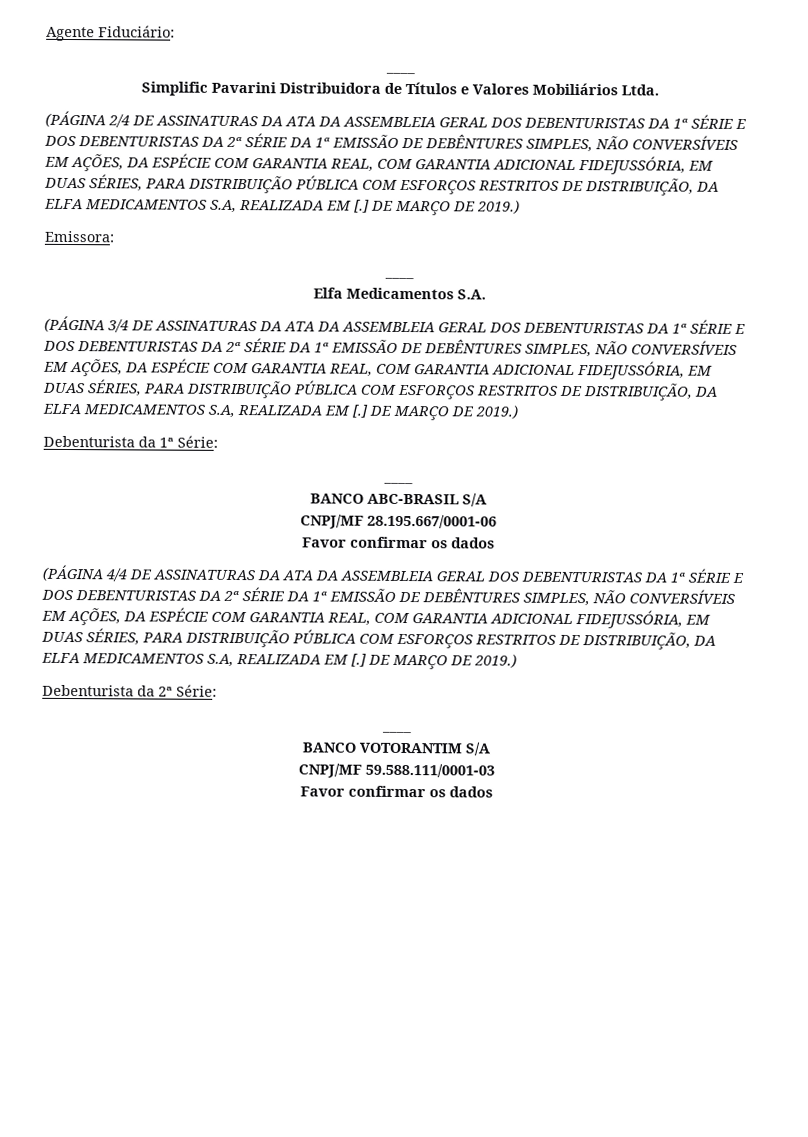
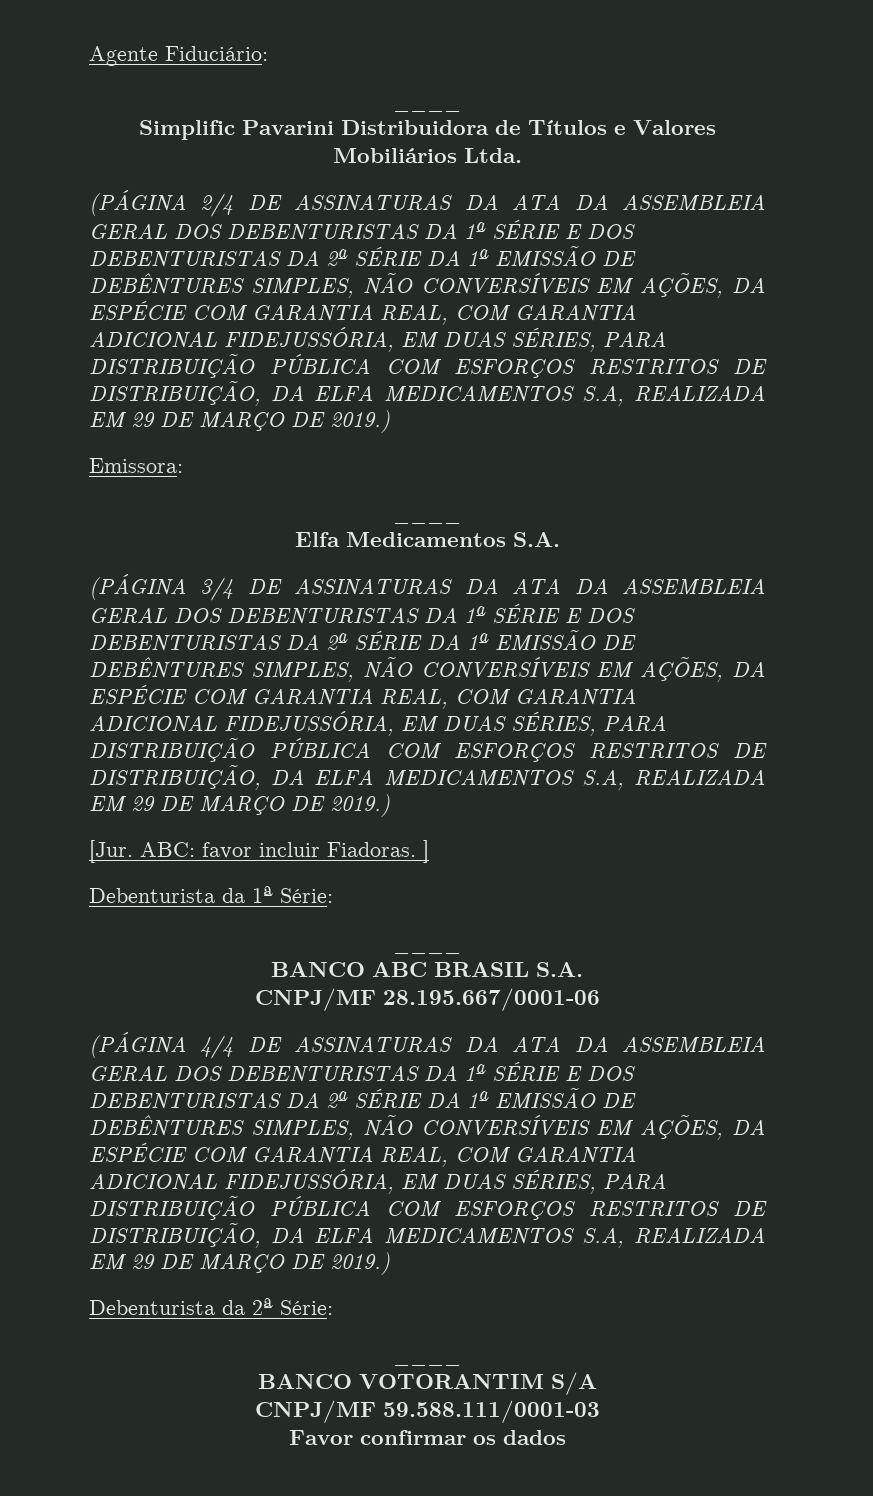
- (PÁGINA 2/4 DE ASSINATURAS DA ATA DA ASSEMBLEIA GERAL DOS DEBENTURISTAS DA 1ª SÉRIE E DOS DEBENTURISTAS DA 2ª SÉRIE DA 1ª EMISSÃO DE DEBÊNTURES SIMPLES, NÃO CONVERSÍVEIS EM AÇÕES, DA ESPÉCIE COM GARANTIA REAL, COM GARANTIA ADICIONAL FIDEJUSSÓRIA, EM DUAS SÉRIES, PARA DISTRIBUIÇÃO PÚBLICA COM ESFORÇOS RESTRITOS DE DISTRIBUIÇÃO, DA ELFA MEDICAMENTOS S.A, REALIZADA EM [.] DE MARÇO DE 2019.)
+ (PÁGINA 2/4 DE ASSINATURAS DA ATA DA ASSEMBLEIA GERAL DOS DEBENTURISTAS DA 1ª SÉRIE E DOS DEBENTURISTAS DA 2ª SÉRIE DA 1ª EMISSÃO DE DEBÊNTURES SIMPLES, NÃO CONVERSÍVEIS EM AÇÕES, DA ESPÉCIE COM GARANTIA REAL, COM GARANTIA ADICIONAL FIDEJUSSÓRIA, EM DUAS SÉRIES, PARA DISTRIBUIÇÃO PÚBLICA COM ESFORÇOS RESTRITOS DE DISTRIBUIÇÃO, DA ELFA MEDICAMENTOS S.A, REALIZADA EM 29 DE MARÇO DE 2019.)
- (PÁGINA 3/4 DE ASSINATURAS DA ATA DA ASSEMBLEIA GERAL DOS DEBENTURISTAS DA 1ª SÉRIE E DOS DEBENTURISTAS DA 2ª SÉRIE DA 1ª EMISSÃO DE DEBÊNTURES SIMPLES, NÃO CONVERSÍVEIS EM AÇÕES, DA ESPÉCIE COM GARANTIA REAL, COM GARANTIA ADICIONAL FIDEJUSSÓRIA, EM DUAS SÉRIES, PARA DISTRIBUIÇÃO PÚBLICA COM ESFORÇOS RESTRITOS DE DISTRIBUIÇÃO, DA ELFA MEDICAMENTOS S.A, REALIZADA EM [.] DE MARÇO DE 2019.)
+ (PÁGINA 3/4 DE ASSINATURAS DA ATA DA ASSEMBLEIA GERAL DOS DEBENTURISTAS DA 1ª SÉRIE E DOS DEBENTURISTAS DA 2ª SÉRIE DA 1ª EMISSÃO DE DEBÊNTURES SIMPLES, NÃO CONVERSÍVEIS EM AÇÕES, DA ESPÉCIE COM GARANTIA REAL, COM GARANTIA ADICIONAL FIDEJUSSÓRIA, EM DUAS SÉRIES, PARA DISTRIBUIÇÃO PÚBLICA COM ESFORÇOS RESTRITOS DE DISTRIBUIÇÃO, DA ELFA MEDICAMENTOS S.A, REALIZADA EM 29 DE MARÇO DE 2019.)
+ [Jur. ABC: favor incluir Fiadoras. ]
- BANCO ABC-BRASIL S/A
+ BANCO ABC BRASIL S.A.
  CNPJ/MF 28.195.667/0001-06
- Favor confirmar os dados
- (PÁGINA 4/4 DE ASSINATURAS DA ATA DA ASSEMBLEIA GERAL DOS DEBENTURISTAS DA 1ª SÉRIE E DOS DEBENTURISTAS DA 2ª SÉRIE DA 1ª EMISSÃO DE DEBÊNTURES SIMPLES, NÃO CONVERSÍVEIS EM AÇÕES, DA ESPÉCIE COM GARANTIA REAL, COM GARANTIA ADICIONAL FIDEJUSSÓRIA, EM DUAS SÉRIES, PARA DISTRIBUIÇÃO PÚBLICA COM ESFORÇOS RESTRITOS DE DISTRIBUIÇÃO, DA ELFA MEDICAMENTOS S.A, REALIZADA EM [.] DE MARÇO DE 2019.)
+ (PÁGINA 4/4 DE ASSINATURAS DA ATA DA ASSEMBLEIA GERAL DOS DEBENTURISTAS DA 1ª SÉRIE E DOS DEBENTURISTAS DA 2ª SÉRIE DA 1ª EMISSÃO DE DEBÊNTURES SIMPLES, NÃO CONVERSÍVEIS EM AÇÕES, DA ESPÉCIE COM GARANTIA REAL, COM GARANTIA ADICIONAL FIDEJUSSÓRIA, EM DUAS SÉRIES, PARA DISTRIBUIÇÃO PÚBLICA COM ESFORÇOS RESTRITOS DE DISTRIBUIÇÃO, DA ELFA MEDICAMENTOS S.A, REALIZADA EM 29 DE MARÇO DE 2019.)

